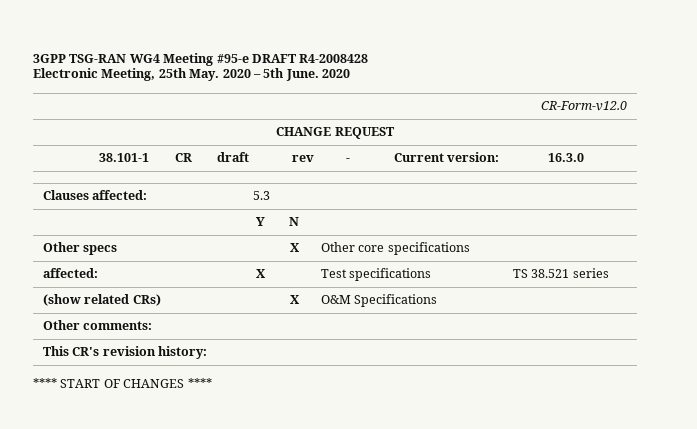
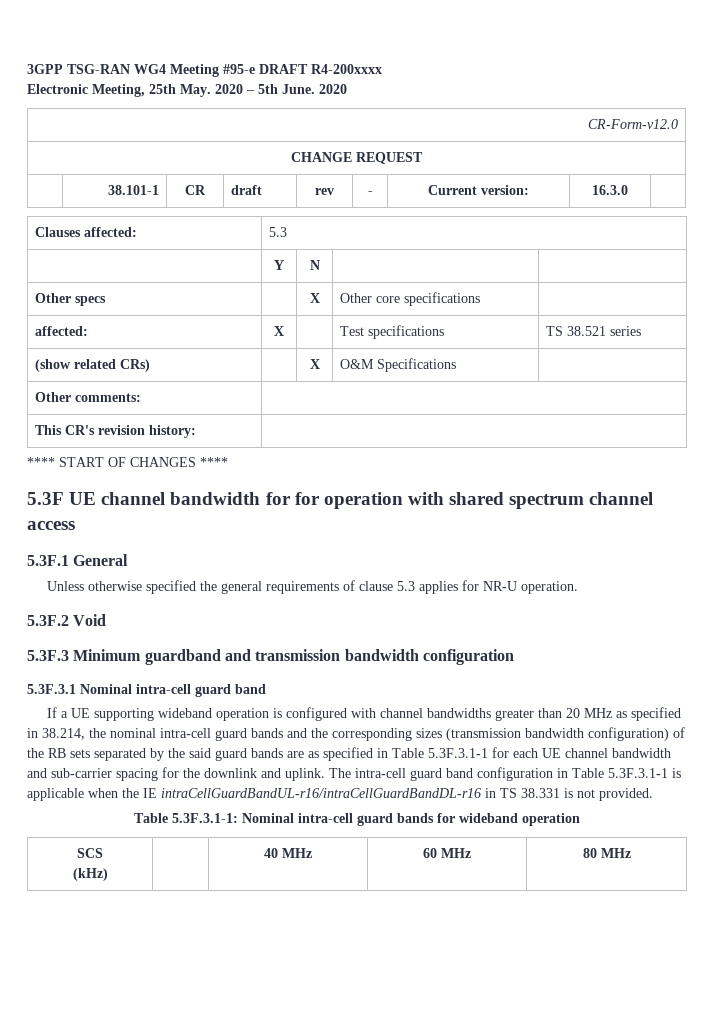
- 3GPP TSG-RAN WG4 Meeting #95-e DRAFT R4-2008428
+ 3GPP TSG-RAN WG4 Meeting #95-e DRAFT R4-200xxxx
+ 5.3F UE channel bandwidth for for operation with shared spectrum channel access
+ 5.3F.1 General
+ Unless otherwise specified the general requirements of clause 5.3 applies for NR-U operation.
+ 5.3F.2 Void
+ 5.3F.3 Minimum guardband and transmission bandwidth configuration
+ 5.3F.3.1 Nominal intra-cell guard band
+ If a UE supporting wideband operation is configured with channel bandwidths greater than 20 MHz as specified in 38.214, the nominal intra-cell guard bands and the corresponding sizes (transmission bandwidth configuration) of the RB sets separated by the said guard bands are as specified in Table 5.3F.3.1-1 for each UE channel bandwidth and sub-carrier spacing for the downlink and uplink. The intra-cell guard band configuration in Table 5.3F.3.1-1 is applicable when the IE intraCellGuardBandUL-r16/intraCellGuardBandDL-r16 in TS 38.331 is not provided.
+ Table 5.3F.3.1-1: Nominal intra-cell guard bands for wideband operation
+ SCS
+ (kHz) | | 40 MHz | 60 MHz | 80 MHz

